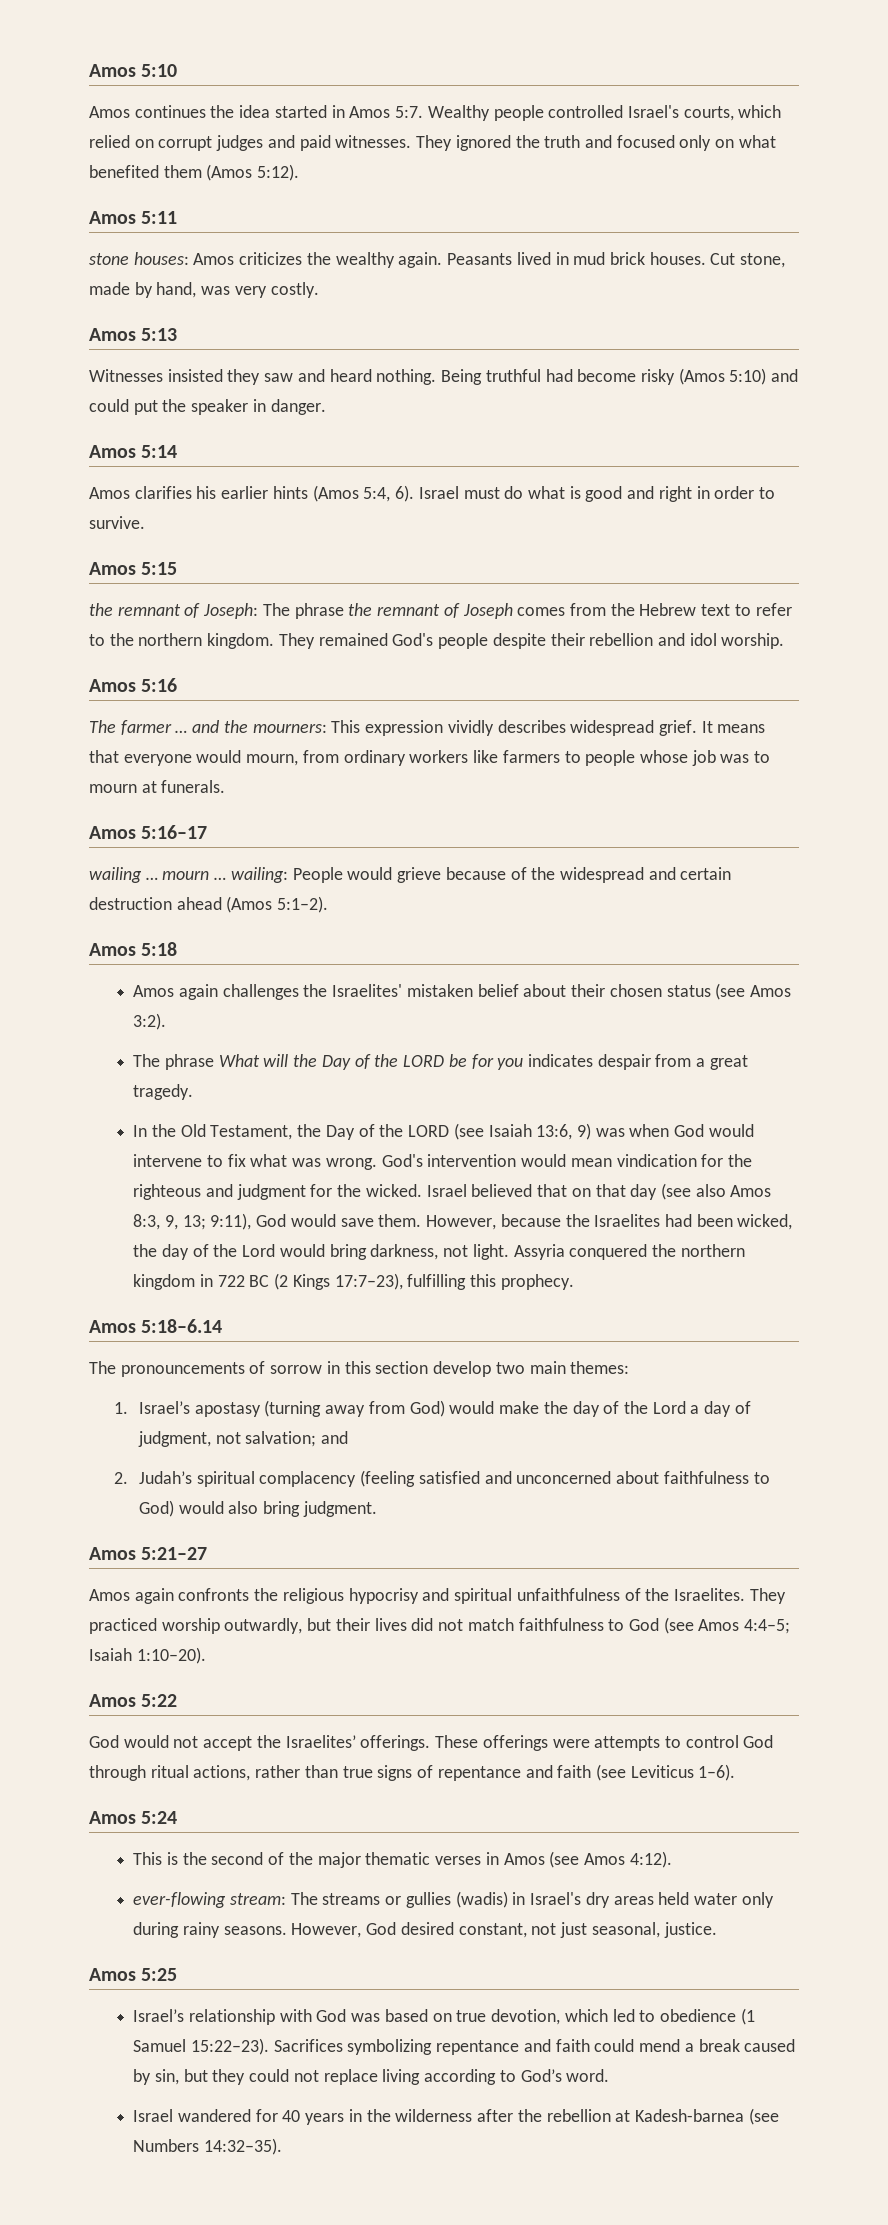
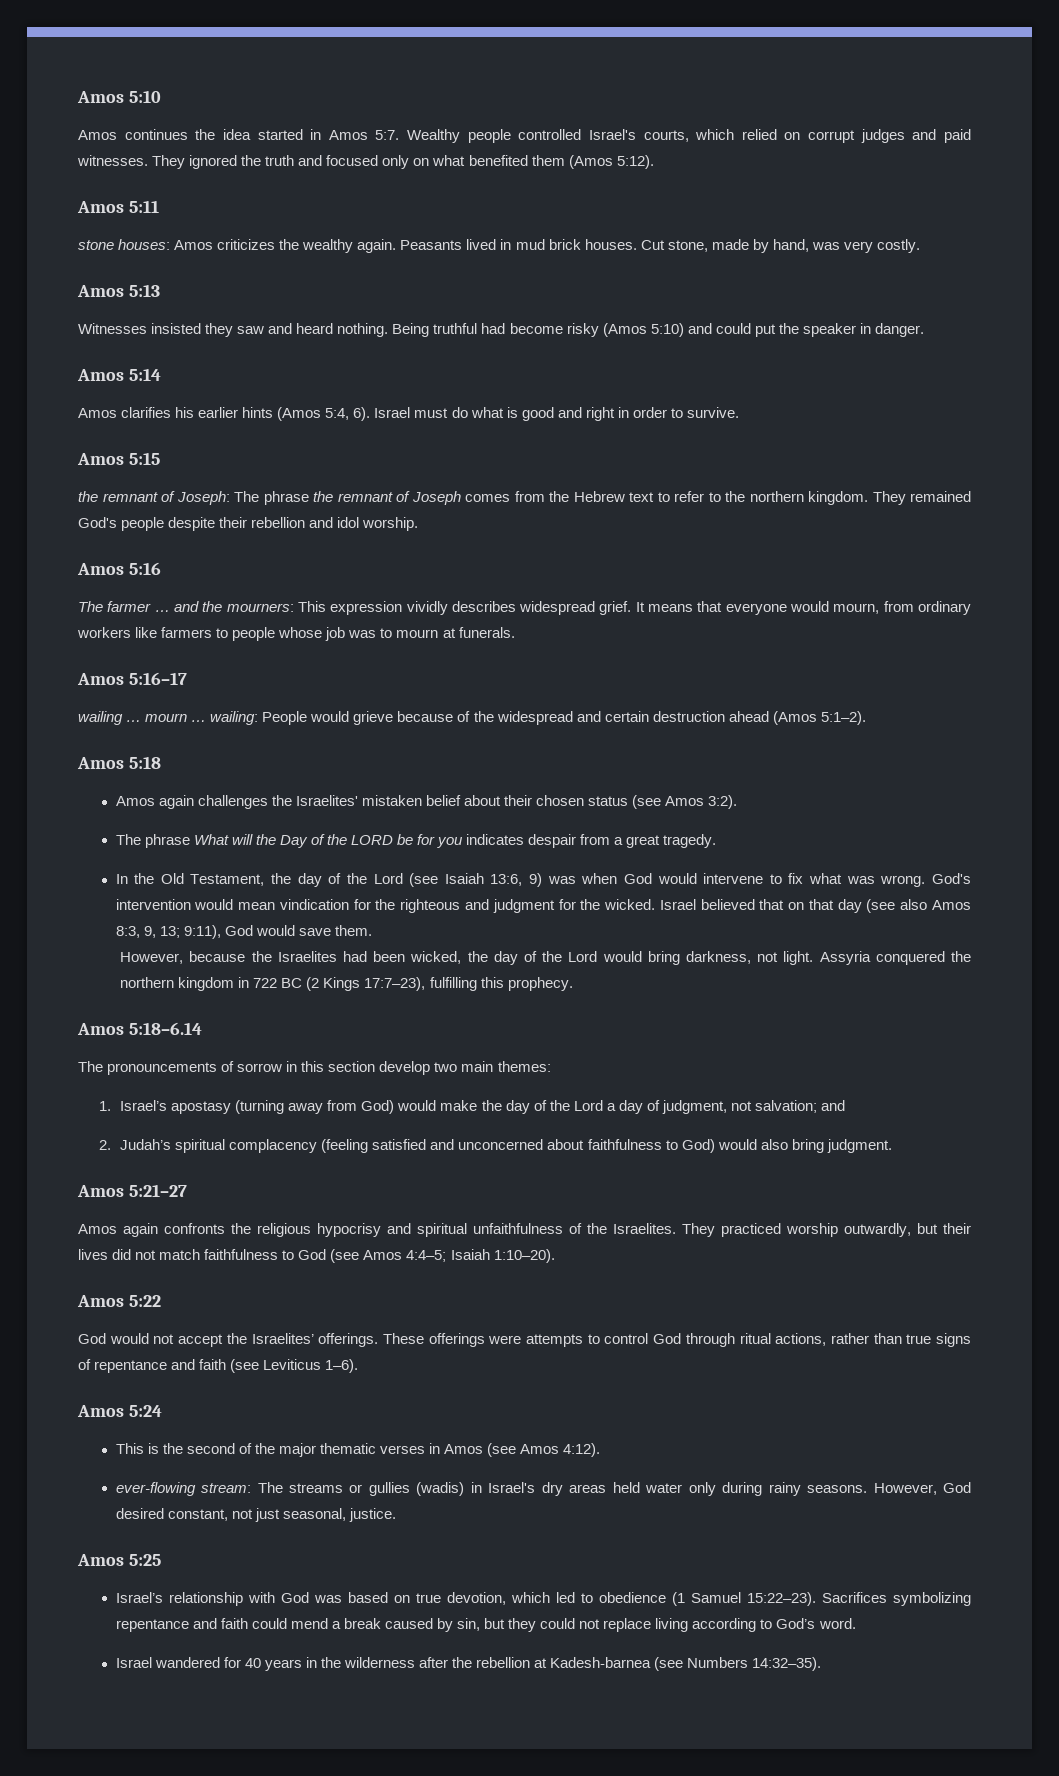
- In the Old Testament, the Day of the LORD (see Isaiah 13:6, 9) was when God would intervene to fix what was wrong.
+ In the Old Testament, the day of the Lord (see Isaiah 13:6, 9) was when God would intervene to fix what was wrong.
- Israel believed that on that day (see also Amos 8:3, 9, 13; 9:11), God would save them. However, because the Israelites had been wicked, the day of the Lord would bring darkness, not light.
+ Israel believed that on that day (see also Amos 8:3, 9, 13; 9:11), God would save them.
+ However, because the Israelites had been wicked, the day of the Lord would bring darkness, not light.

